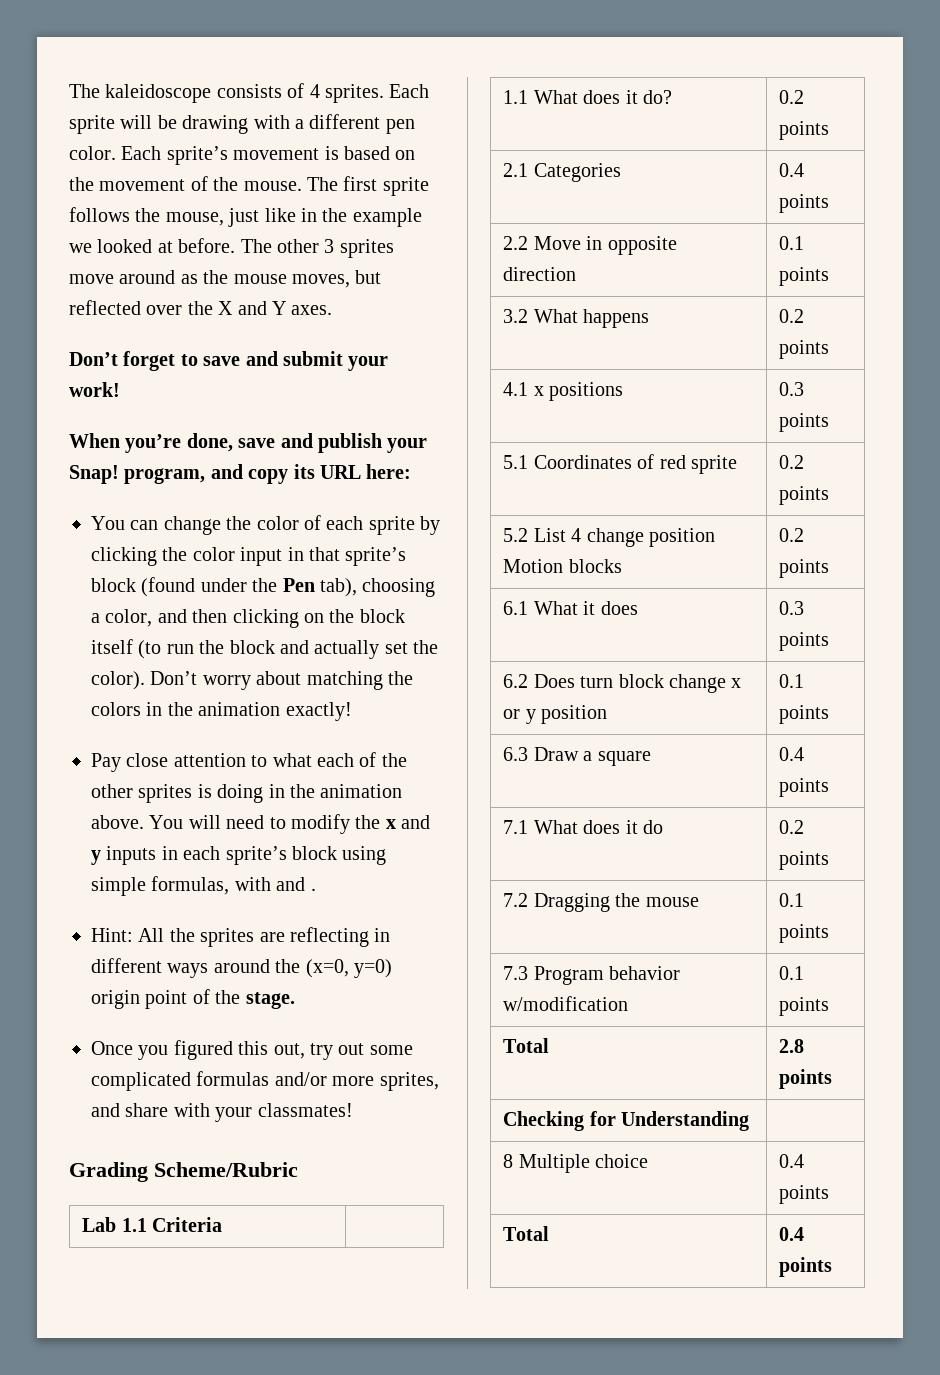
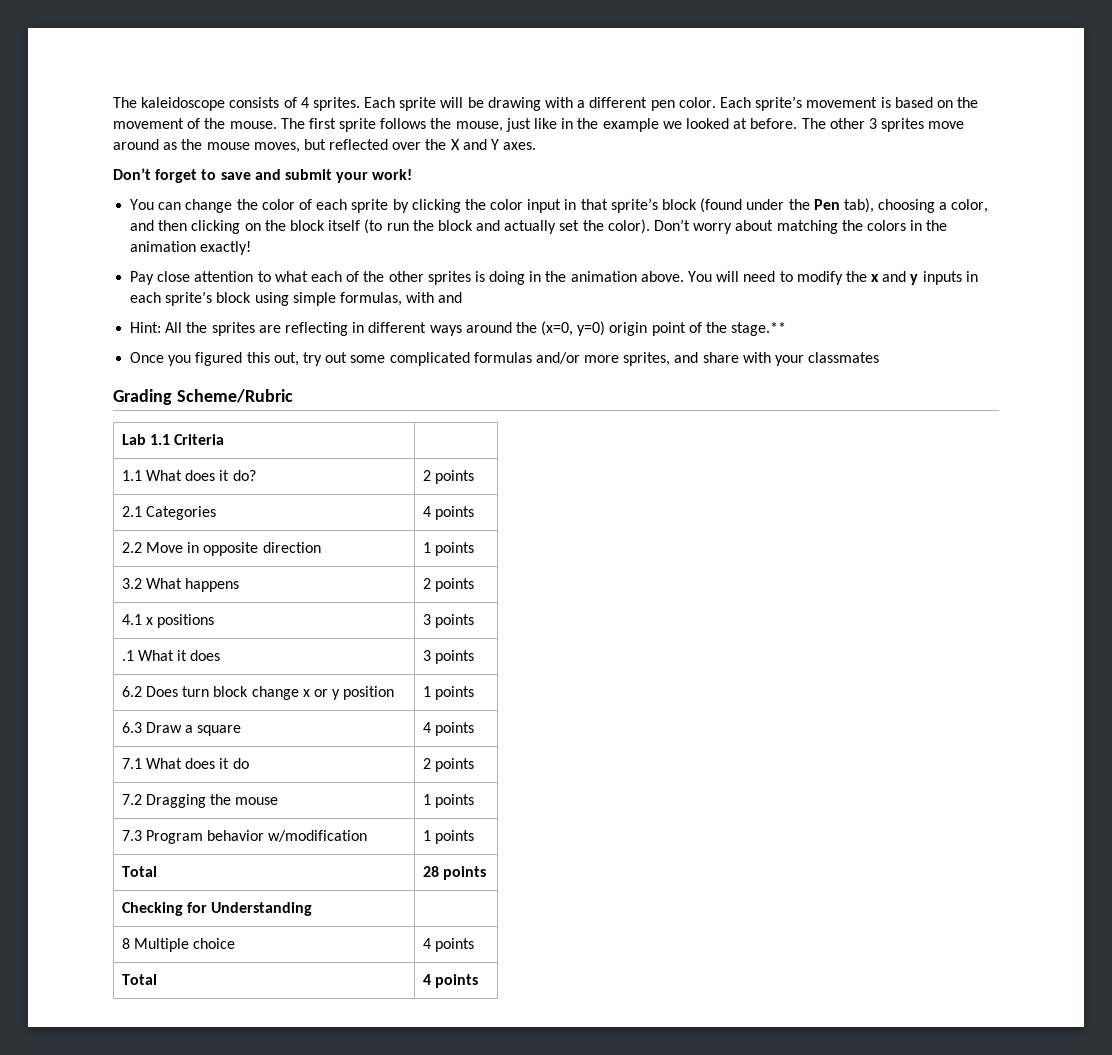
- When you’re done, save and publish your Snap! program, and copy its URL here:
- You will need to modify the x and y inputs in each sprite’s block using simple formulas, with and .
+ You will need to modify the x and y inputs in each sprite’s block using simple formulas, with and
- Hint: All the sprites are reflecting in different ways around the (x=0, y=0) origin point of the stage.
+ Hint: All the sprites are reflecting in different ways around the (x=0, y=0) origin point of the stage.**
- Once you figured this out, try out some complicated formulas and/or more sprites, and share with your classmates!
+ Once you figured this out, try out some complicated formulas and/or more sprites, and share with your classmates
- 1.1 What does it do? | 0.2 points
+ 1.1 What does it do? | 2 points
- 2.1 Categories | 0.4 points
+ 2.1 Categories | 4 points
- 2.2 Move in opposite direction | 0.1 points
+ 2.2 Move in opposite direction | 1 points
- 3.2 What happens | 0.2 points
+ 3.2 What happens | 2 points
- 4.1 x positions | 0.3 points
- 5.1 Coordinates of red sprite | 0.2 points
- 5.2 List 4 change position Motion blocks | 0.2 points
- 6.1 What it does | 0.3 points
+ 4.1 x positions | 3 points
+ .1 What it does | 3 points
- 6.2 Does turn block change x or y position | 0.1 points
+ 6.2 Does turn block change x or y position | 1 points
- 6.3 Draw a square | 0.4 points
+ 6.3 Draw a square | 4 points
- 7.1 What does it do | 0.2 points
+ 7.1 What does it do | 2 points
- 7.2 Dragging the mouse | 0.1 points
+ 7.2 Dragging the mouse | 1 points
- 7.3 Program behavior w/modification | 0.1 points
- Total | 2.8 points
+ 7.3 Program behavior w/modification | 1 points
+ Total | 28 points
- 8 Multiple choice | 0.4 points
- Total | 0.4 points
+ 8 Multiple choice | 4 points
+ Total | 4 points

